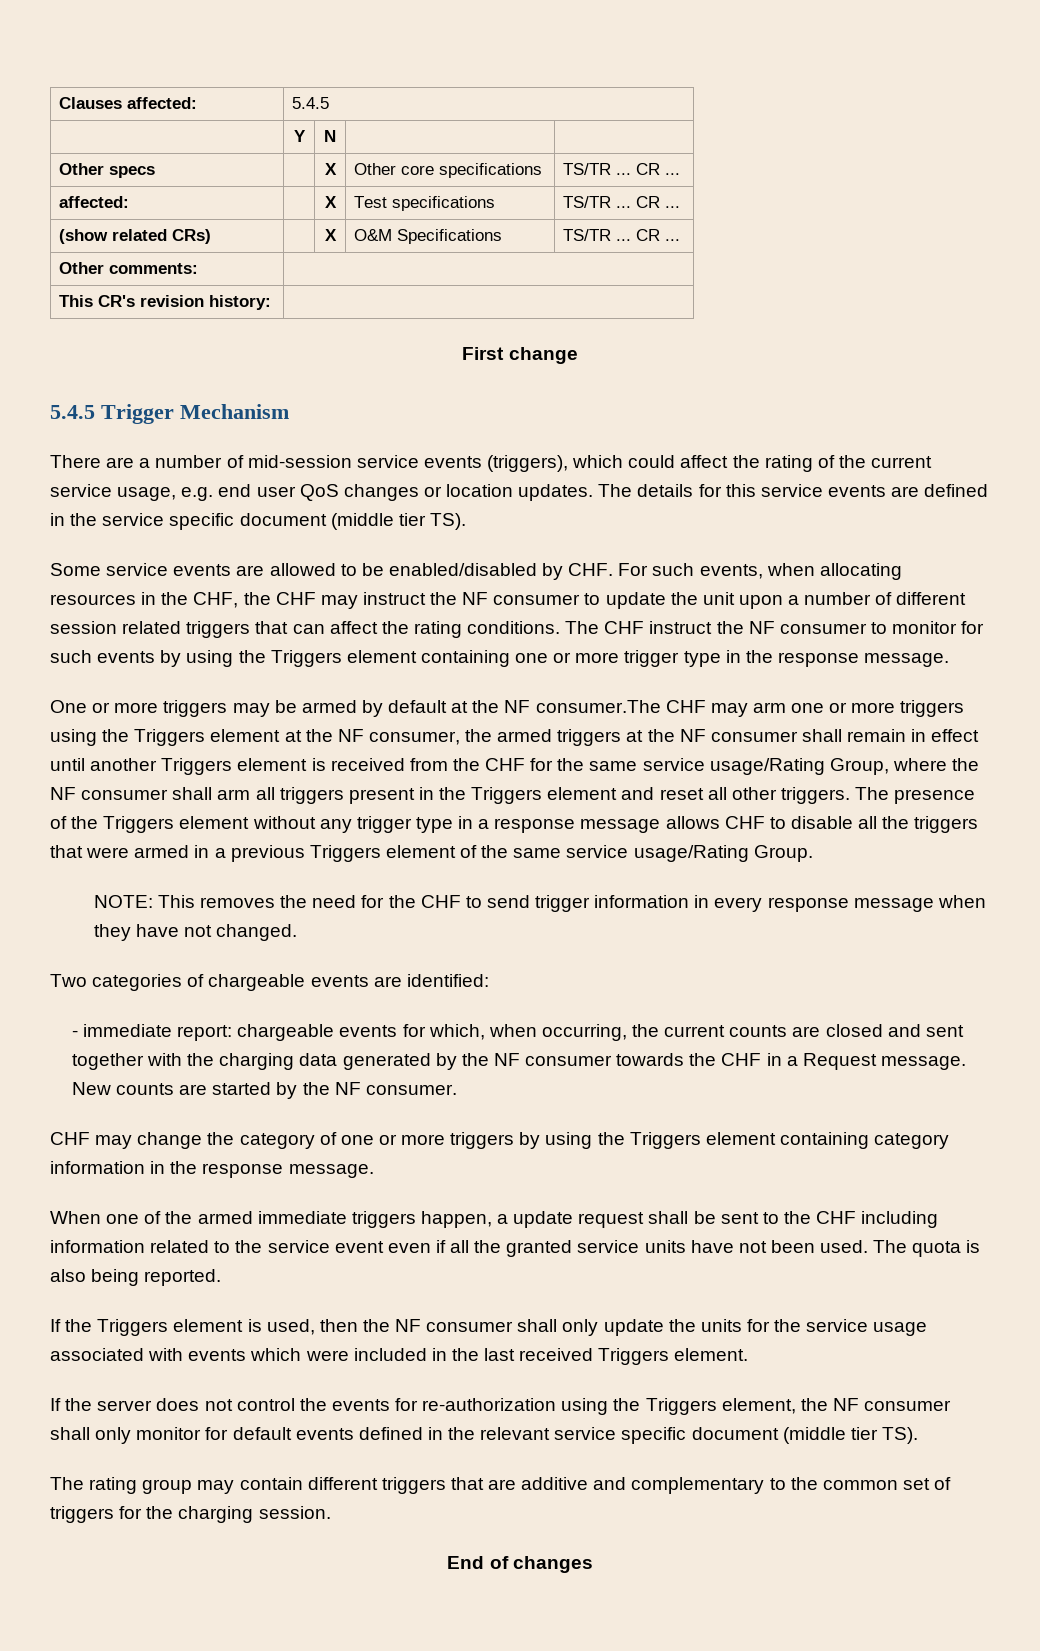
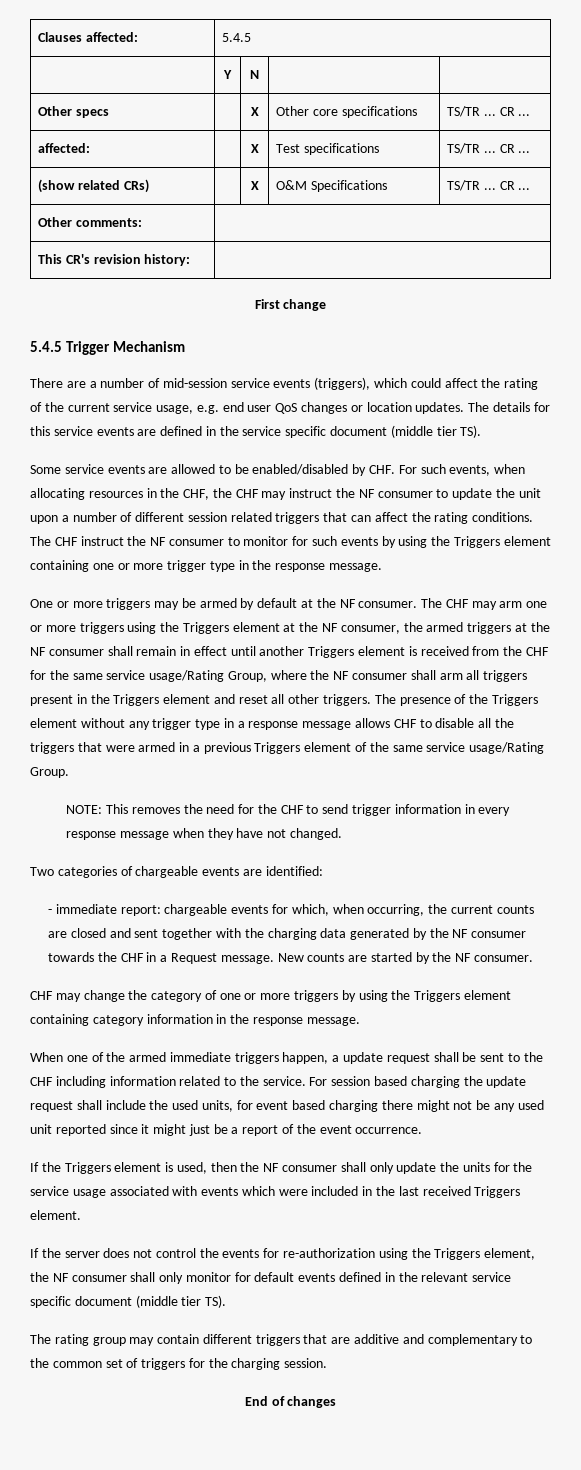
- One or more triggers may be armed by default at the NF consumer.The CHF may arm one or more triggers using the Triggers element at the NF consumer, the armed triggers at the NF consumer shall remain in effect until another Triggers element is received from the CHF for the same service usage/Rating Group, where the NF consumer shall arm all triggers present in the Triggers element and reset all other triggers.
+ One or more triggers may be armed by default at the NF consumer. The CHF may arm one or more triggers using the Triggers element at the NF consumer, the armed triggers at the NF consumer shall remain in effect until another Triggers element is received from the CHF for the same service usage/Rating Group, where the NF consumer shall arm all triggers present in the Triggers element and reset all other triggers.
- When one of the armed immediate triggers happen, a update request shall be sent to the CHF including information related to the service event even if all the granted service units have not been used. The quota is also being reported.
+ When one of the armed immediate triggers happen, a update request shall be sent to the CHF including information related to the service. For session based charging the update request shall include the used units, for event based charging there might not be any used unit reported since it might just be a report of the event occurrence.

